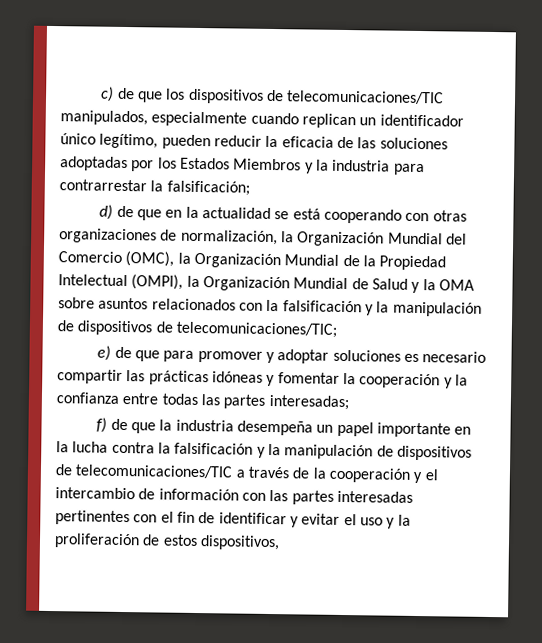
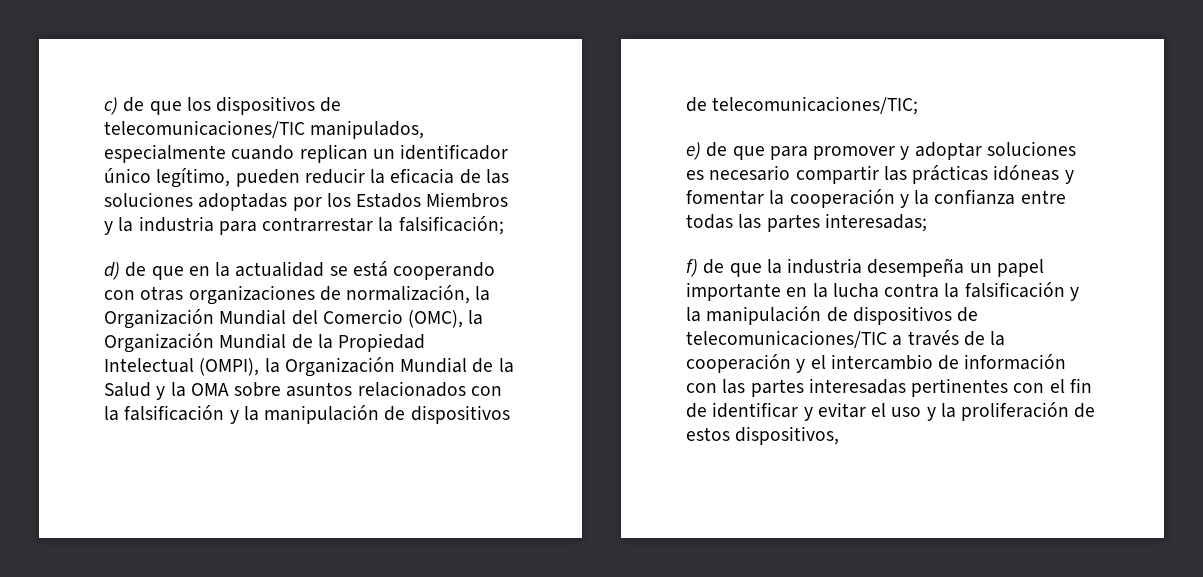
- d) de que en la actualidad se está cooperando con otras organizaciones de normalización, la Organización Mundial del Comercio (OMC), la Organización Mundial de la Propiedad Intelectual (OMPI), la Organización Mundial de Salud y la OMA sobre asuntos relacionados con la falsificación y la manipulación de dispositivos de telecomunicaciones/TIC;
+ d) de que en la actualidad se está cooperando con otras organizaciones de normalización, la Organización Mundial del Comercio (OMC), la Organización Mundial de la Propiedad Intelectual (OMPI), la Organización Mundial de la Salud y la OMA sobre asuntos relacionados con la falsificación y la manipulación de dispositivos de telecomunicaciones/TIC;

